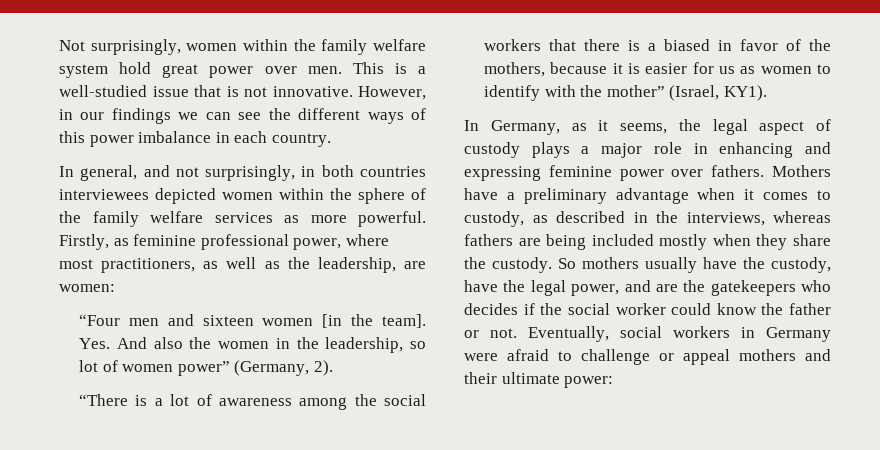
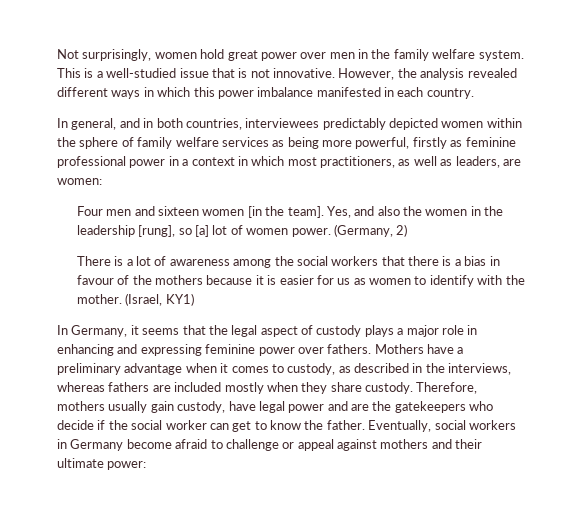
- Not surprisingly, women within the family welfare system hold great power over men.
+ Not surprisingly, women hold great power over men in the family welfare system.
- However, in our findings we can see the different ways of this power imbalance in each country.
+ However, the analysis revealed different ways in which this power imbalance manifested in each country.
- In general, and not surprisingly, in both countries interviewees depicted women within the sphere of the family welfare services as more powerful. Firstly, as feminine professional power, where most practitioners, as well as the leadership, are women:
+ In general, and in both countries, interviewees predictably depicted women within the sphere of family welfare services as being more powerful, firstly as feminine professional power in a context in which most practitioners, as well as leaders, are women:
- “Four men and sixteen women [in the team].
+ Four men and sixteen women [in the team].
- Yes. And also the women in the leadership, so lot of women power” (Germany, 2).
- “There is a lot of awareness among the social workers that there is a biased in favor of the mothers, because it is easier for us as women to identify with the mother” (Israel, KY1).
+ Yes, and also the women in the leadership [rung], so [a] lot of women power. (Germany, 2)
+ There is a lot of awareness among the social workers that there is a bias in favour of the mothers because it is easier for us as women to identify with the mother. (Israel, KY1)
- In Germany, as it seems, the legal aspect of custody plays a major role in enhancing and expressing feminine power over fathers.
+ In Germany, it seems that the legal aspect of custody plays a major role in enhancing and expressing feminine power over fathers.
- Mothers have a preliminary advantage when it comes to custody, as described in the interviews, whereas fathers are being included mostly when they share the custody. So mothers usually have the custody, have the legal power, and are the gatekeepers who decides if the social worker could know the father or not.
+ Mothers have a preliminary advantage when it comes to custody, as described in the interviews, whereas fathers are included mostly when they share custody. Therefore, mothers usually gain custody, have legal power and are the gatekeepers who decide if the social worker can get to know the father.
- Eventually, social workers in Germany were afraid to challenge or appeal mothers and their ultimate power:
+ Eventually, social workers in Germany become afraid to challenge or appeal against mothers and their ultimate power:

